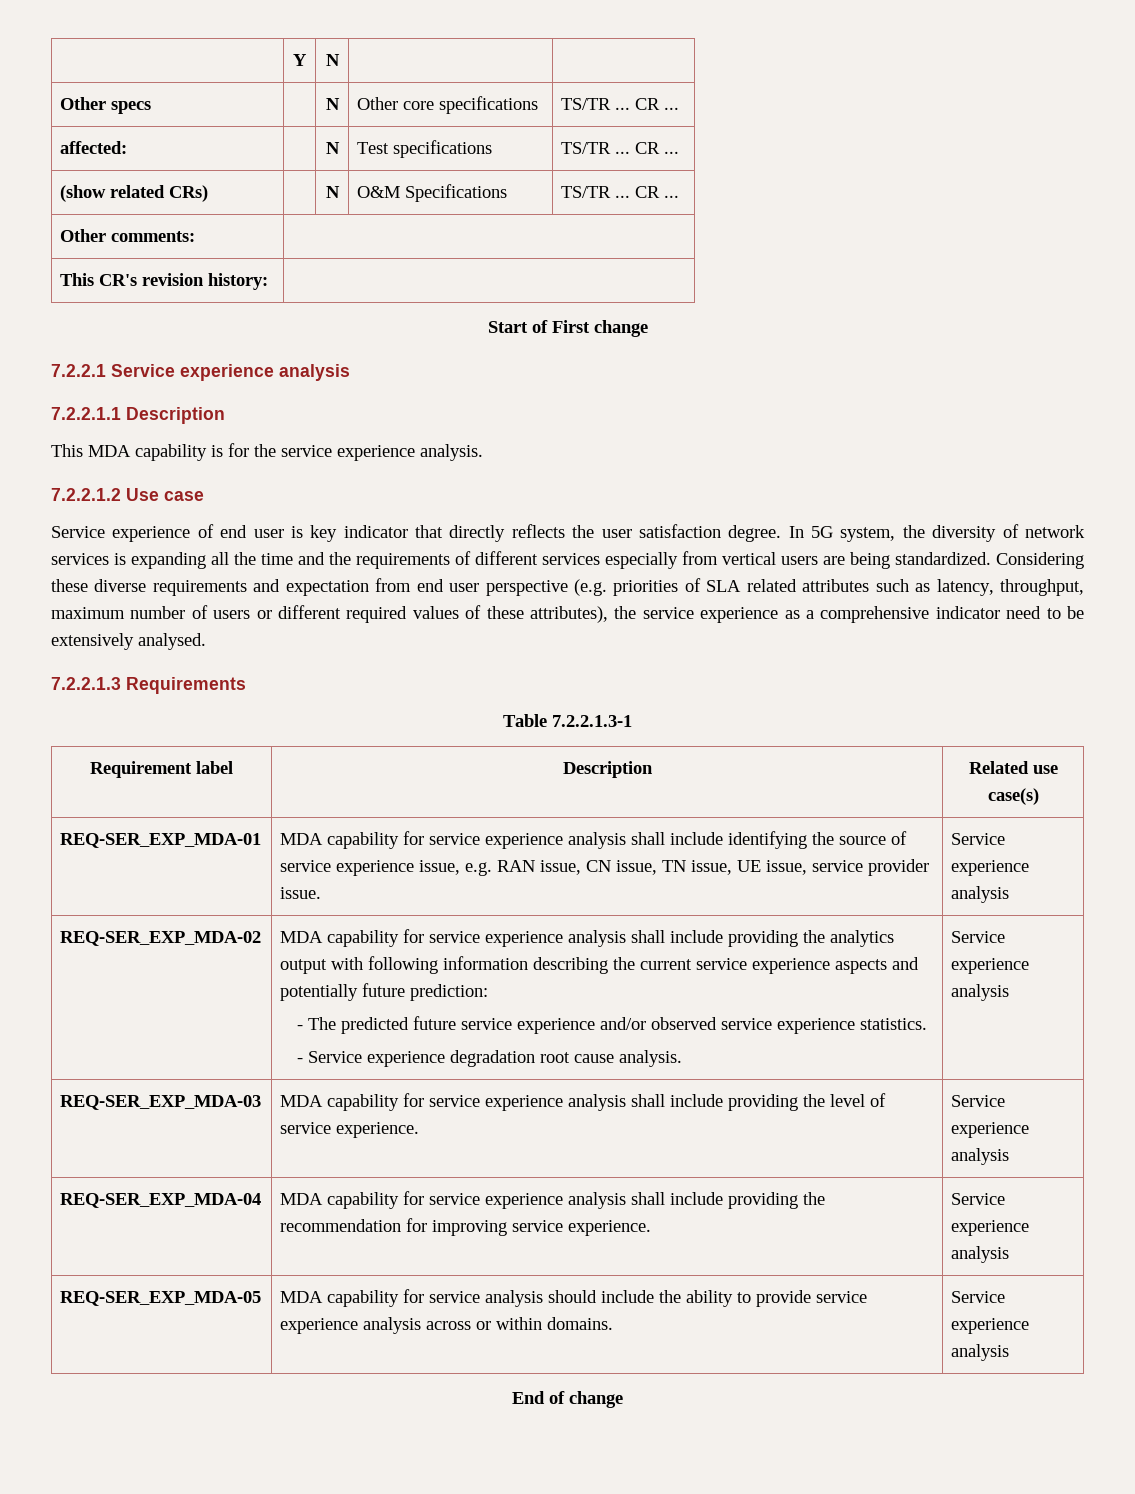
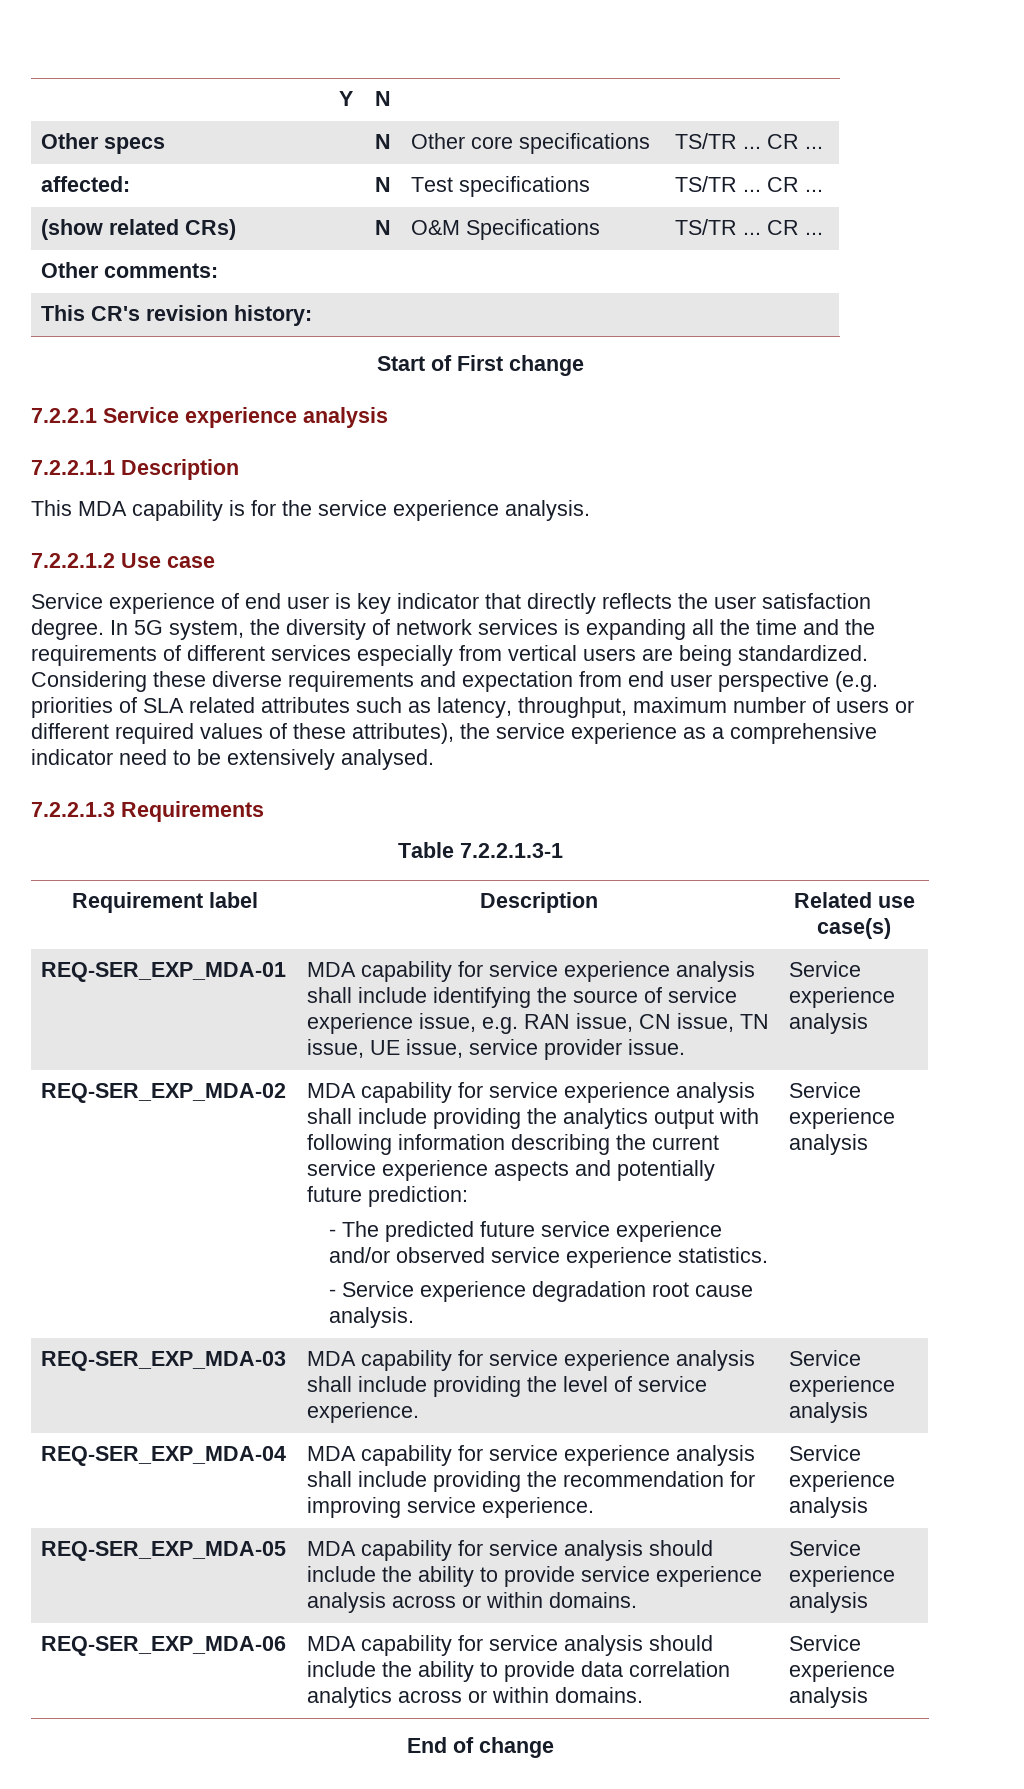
+ REQ-SER_EXP_MDA-06 | MDA capability for service analysis should include the ability to provide data correlation analytics across or within domains. | Service experience analysis

